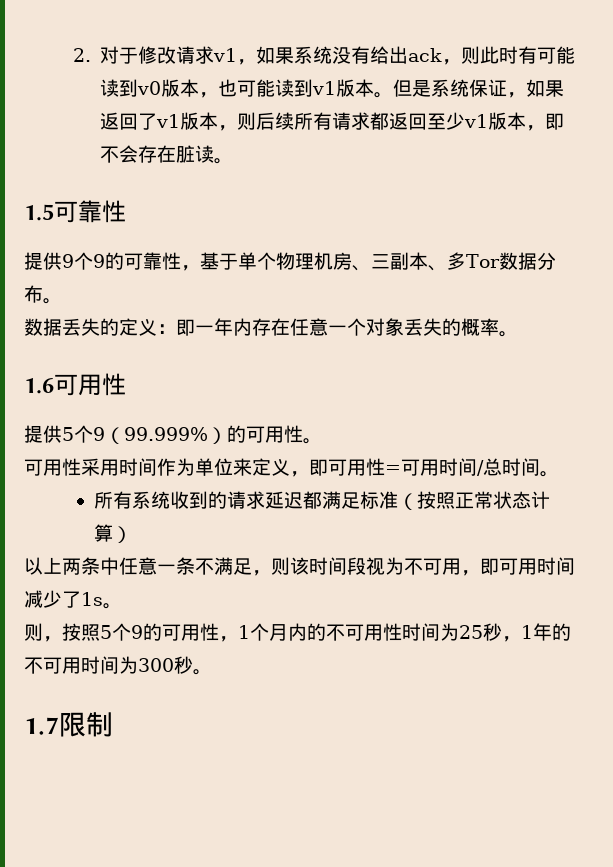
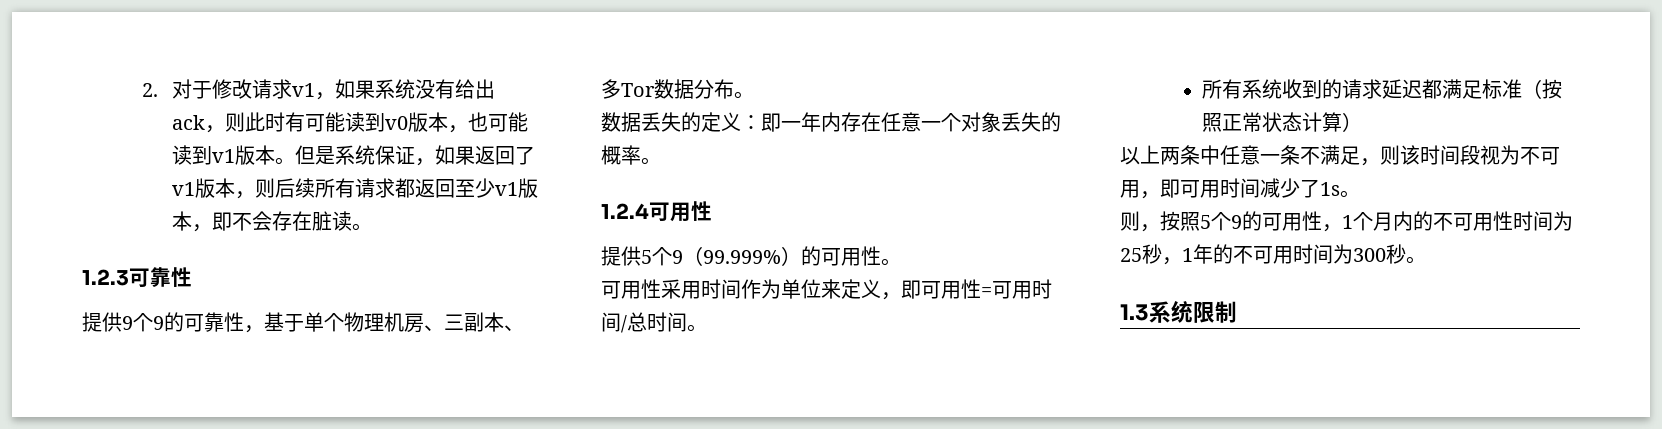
- 1.5可靠性
+ 1.2.3可靠性
- 1.6可用性
+ 1.2.4可用性
- 1.7限制
+ 1.3系统限制

